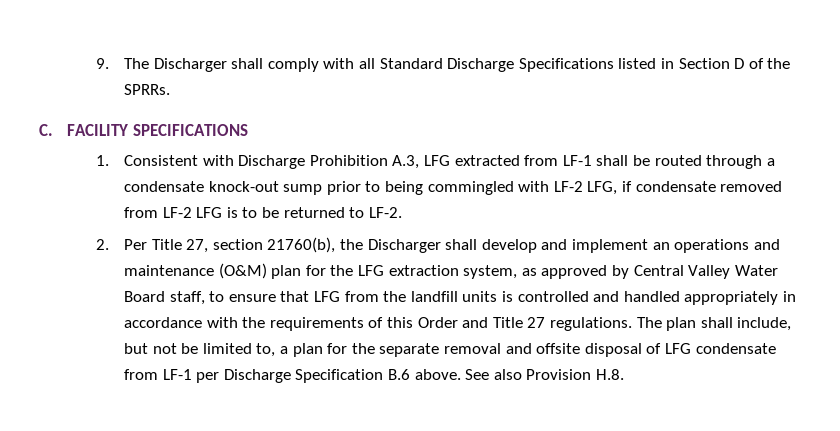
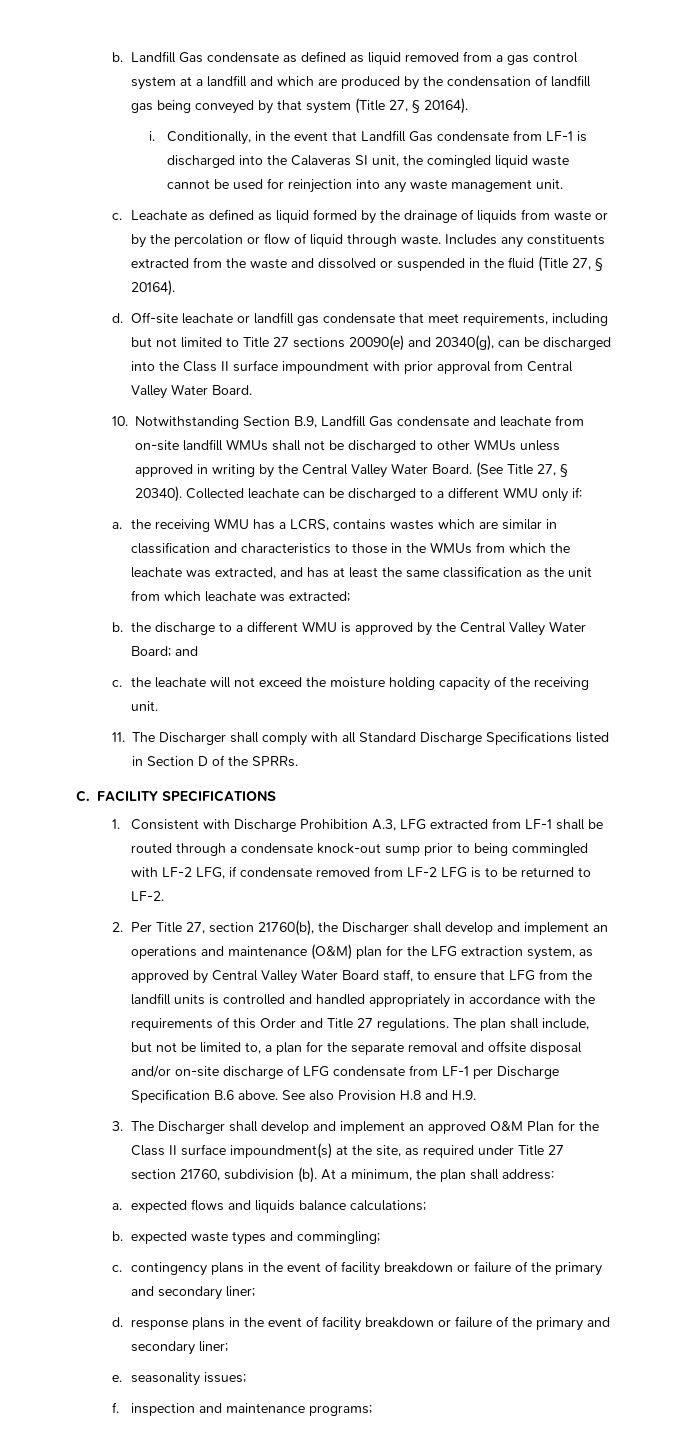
- 9. The Discharger shall comply with all Standard Discharge Specifications listed in Section D of the SPRRs.
+ b. Landfill Gas condensate as defined as liquid removed from a gas control system at a landfill and which are produced by the condensation of landfill gas being conveyed by that system (Title 27, § 20164).
+ i. Conditionally, in the event that Landfill Gas condensate from LF-1 is discharged into the Calaveras SI unit, the comingled liquid waste cannot be used for reinjection into any waste management unit.
+ c. Leachate as defined as liquid formed by the drainage of liquids from waste or by the percolation or flow of liquid through waste. Includes any constituents extracted from the waste and dissolved or suspended in the fluid (Title 27, § 20164).
+ d. Off-site leachate or landfill gas condensate that meet requirements, including but not limited to Title 27 sections 20090(e) and 20340(g), can be discharged into the Class II surface impoundment with prior approval from Central Valley Water Board.
+ 10. Notwithstanding Section B.9, Landfill Gas condensate and leachate from on-site landfill WMUs shall not be discharged to other WMUs unless approved in writing by the Central Valley Water Board. (See Title 27, § 20340). Collected leachate can be discharged to a different WMU only if:
+ a. the receiving WMU has a LCRS, contains wastes which are similar in classification and characteristics to those in the WMUs from which the leachate was extracted, and has at least the same classification as the unit from which leachate was extracted;
+ b. the discharge to a different WMU is approved by the Central Valley Water Board; and
+ c. the leachate will not exceed the moisture holding capacity of the receiving unit.
+ 11. The Discharger shall comply with all Standard Discharge Specifications listed in Section D of the SPRRs.
- The plan shall include, but not be limited to, a plan for the separate removal and offsite disposal of LFG condensate from LF-1 per Discharge Specification B.6 above.
+ The plan shall include, but not be limited to, a plan for the separate removal and offsite disposal and/or on-site discharge of LFG condensate from LF-1 per Discharge Specification B.6 above.
- See also Provision H.8.
+ See also Provision H.8 and H.9.
+ 3. The Discharger shall develop and implement an approved O&M Plan for the Class II surface impoundment(s) at the site, as required under Title 27 section 21760, subdivision (b). At a minimum, the plan shall address:
+ a. expected flows and liquids balance calculations;
+ b. expected waste types and commingling;
+ c. contingency plans in the event of facility breakdown or failure of the primary and secondary liner;
+ d. response plans in the event of facility breakdown or failure of the primary and secondary liner;
+ e. seasonality issues;
+ f. inspection and maintenance programs;

